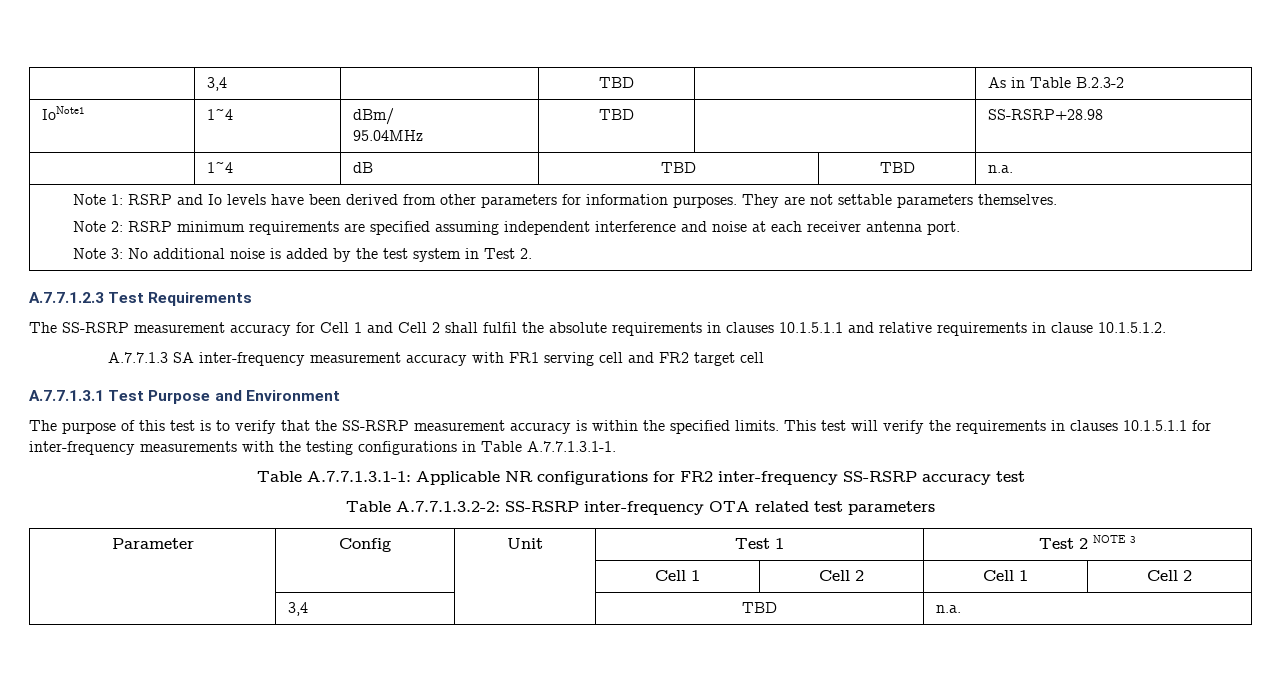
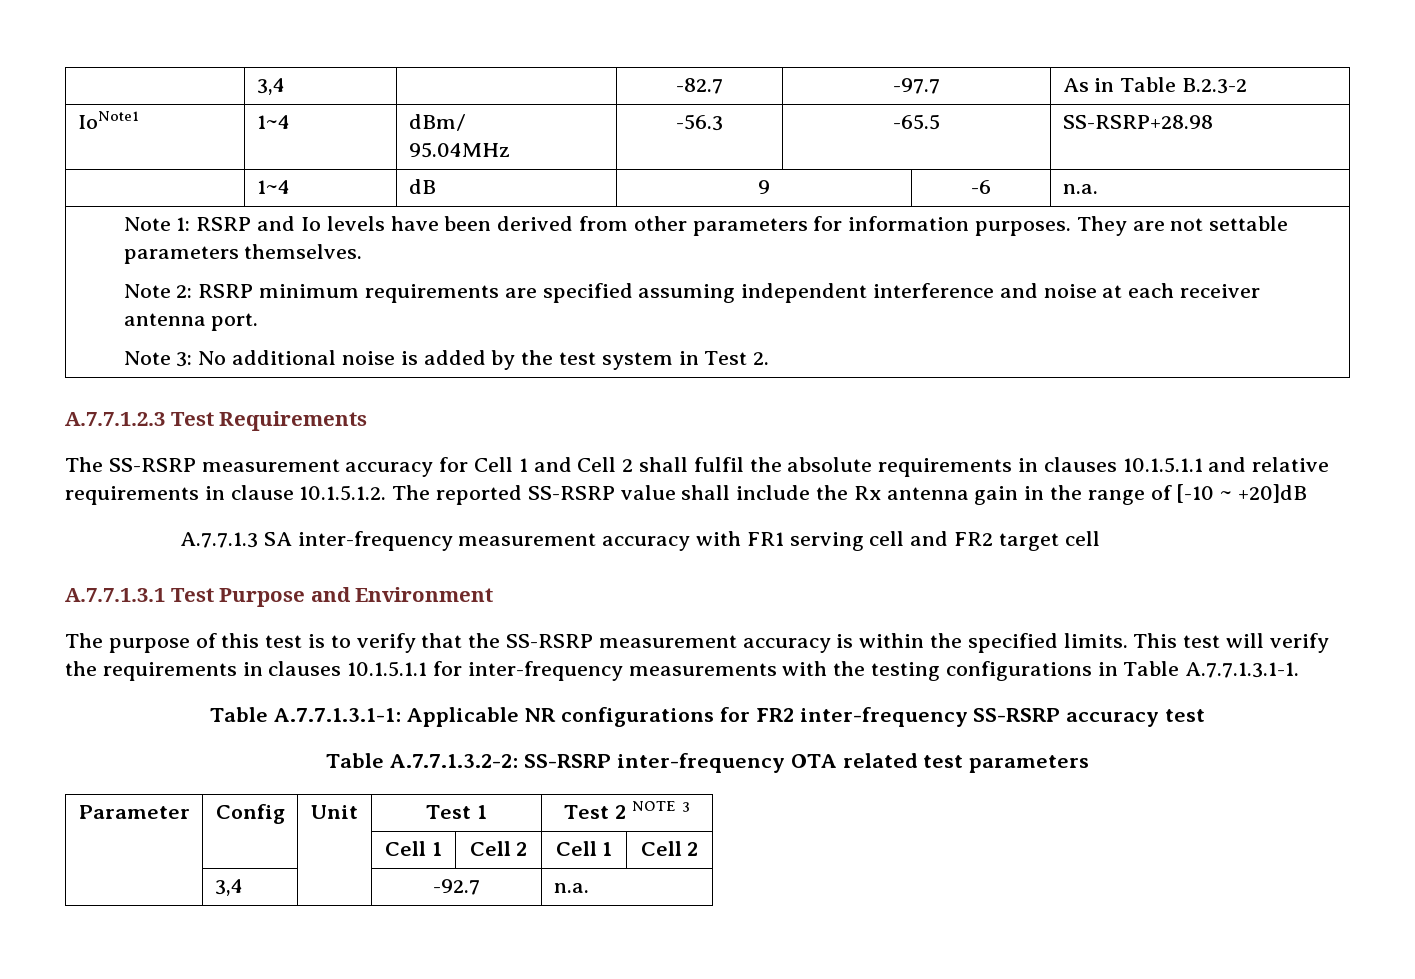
- | 3,4 | | TBD | | As in Table B.2.3-2
+ | 3,4 | | -82.7 | -97.7 | As in Table B.2.3-2
  IoNote1 | 1~4 | dBm/
- 95.04MHz | TBD | | SS-RSRP+28.98
+ 95.04MHz | -56.3 | -65.5 | SS-RSRP+28.98
- | 1~4 | dB | TBD | TBD | n.a.
+ | 1~4 | dB | 9 | -6 | n.a.
- The SS-RSRP measurement accuracy for Cell 1 and Cell 2 shall fulfil the absolute requirements in clauses 10.1.5.1.1 and relative requirements in clause 10.1.5.1.2.
+ The SS-RSRP measurement accuracy for Cell 1 and Cell 2 shall fulfil the absolute requirements in clauses 10.1.5.1.1 and relative requirements in clause 10.1.5.1.2. The reported SS-RSRP value shall include the Rx antenna gain in the range of [-10 ~ +20]dB
- | 3,4 | | TBD | n.a.
+ | 3,4 | | -92.7 | n.a.

